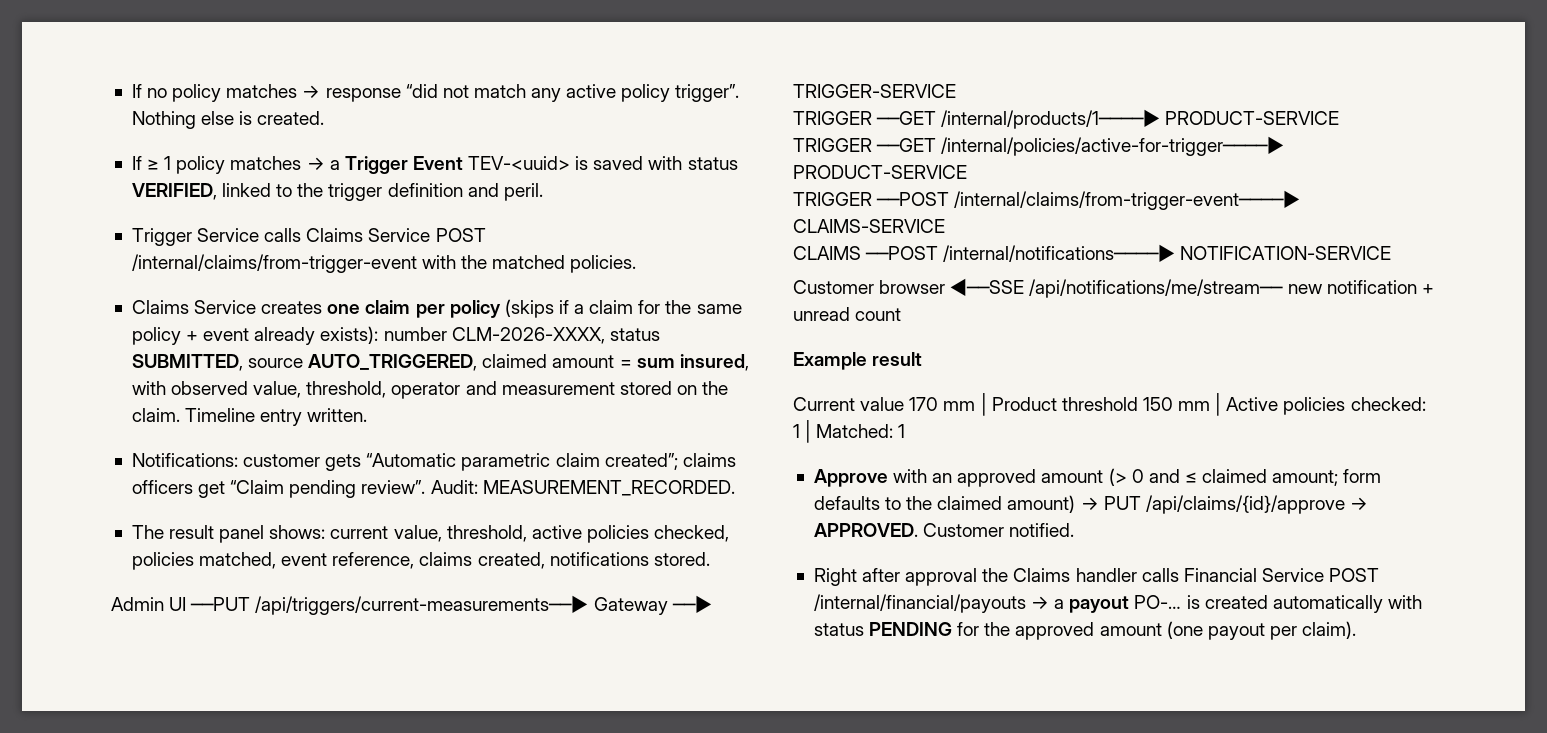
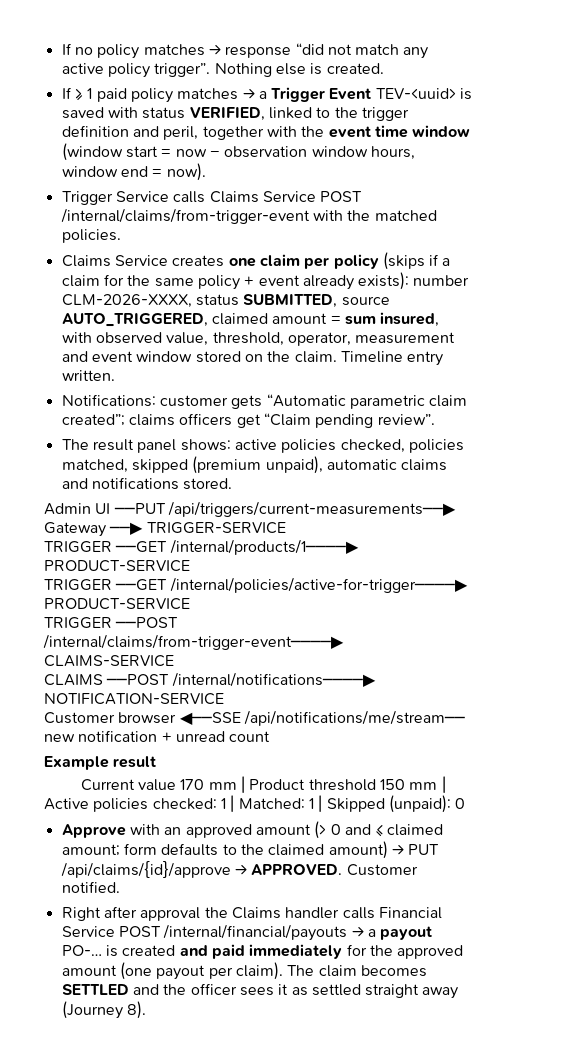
- If ≥ 1 policy matches → a Trigger Event TEV-<uuid> is saved with status VERIFIED, linked to the trigger definition and peril.
+ If ≥ 1 paid policy matches → a Trigger Event TEV-<uuid> is saved with status VERIFIED, linked to the trigger definition and peril, together with the event time window (window start = now − observation window hours, window end = now).
- Claims Service creates one claim per policy (skips if a claim for the same policy + event already exists): number CLM-2026-XXXX, status SUBMITTED, source AUTO_TRIGGERED, claimed amount = sum insured, with observed value, threshold, operator and measurement stored on the claim.
+ Claims Service creates one claim per policy (skips if a claim for the same policy + event already exists): number CLM-2026-XXXX, status SUBMITTED, source AUTO_TRIGGERED, claimed amount = sum insured, with observed value, threshold, operator, measurement and event window stored on the claim.
- Audit: MEASUREMENT_RECORDED.
- The result panel shows: current value, threshold, active policies checked, policies matched, event reference, claims created, notifications stored.
+ The result panel shows: active policies checked, policies matched, skipped (premium unpaid), automatic claims and notifications stored.
- Current value 170 mm | Product threshold 150 mm | Active policies checked: 1 | Matched: 1
+ Current value 170 mm | Product threshold 150 mm | Active policies checked: 1 | Matched: 1 | Skipped (unpaid): 0
- Right after approval the Claims handler calls Financial Service POST /internal/financial/payouts → a payout PO-… is created automatically with status PENDING for the approved amount (one payout per claim).
+ Right after approval the Claims handler calls Financial Service POST /internal/financial/payouts → a payout PO-… is created and paid immediately for the approved amount (one payout per claim).
+ The claim becomes SETTLED and the officer sees it as settled straight away (Journey 8).

